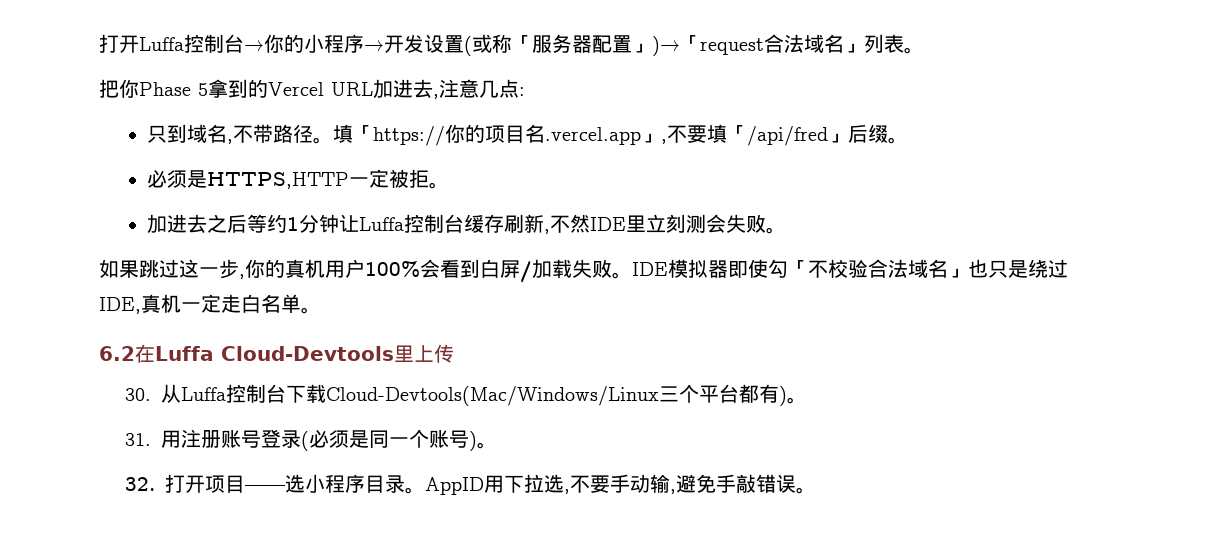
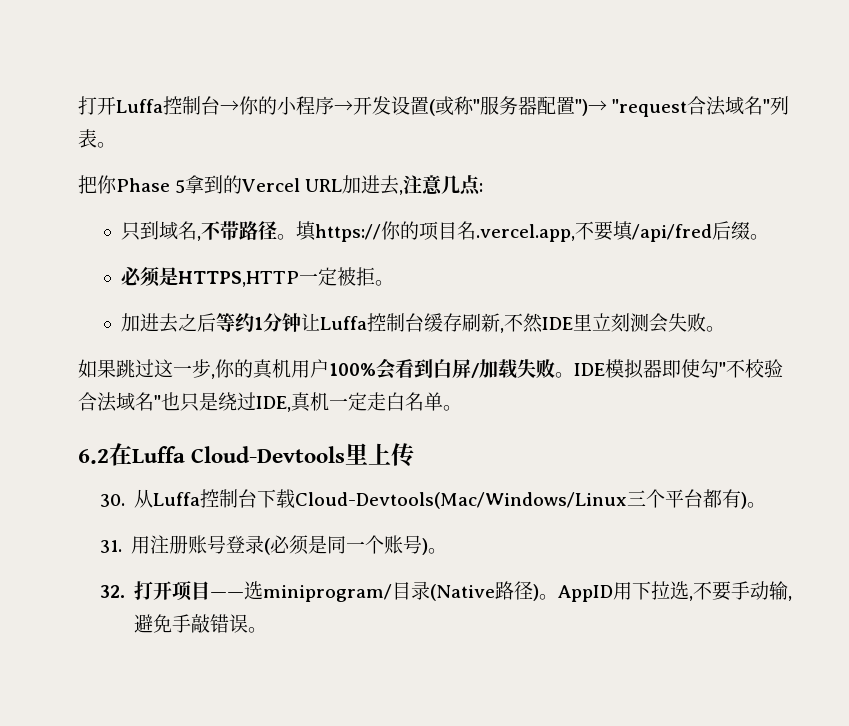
- 打开Luffa控制台→你的小程序→开发设置(或称「服务器配置」)→「request合法域名」列表。
+ 打开Luffa控制台→你的小程序→开发设置(或称"服务器配置")→ "request合法域名"列表。
- 填「https://你的项目名.vercel.app」,不要填「/api/fred」后缀。
+ 填https://你的项目名.vercel.app,不要填/api/fred后缀。
- IDE模拟器即使勾「不校验合法域名」也只是绕过IDE,真机一定走白名单。
+ IDE模拟器即使勾"不校验合法域名"也只是绕过IDE,真机一定走白名单。
- 32.打开项目——选小程序目录。
+ 32.打开项目——选miniprogram/目录(Native路径)。

